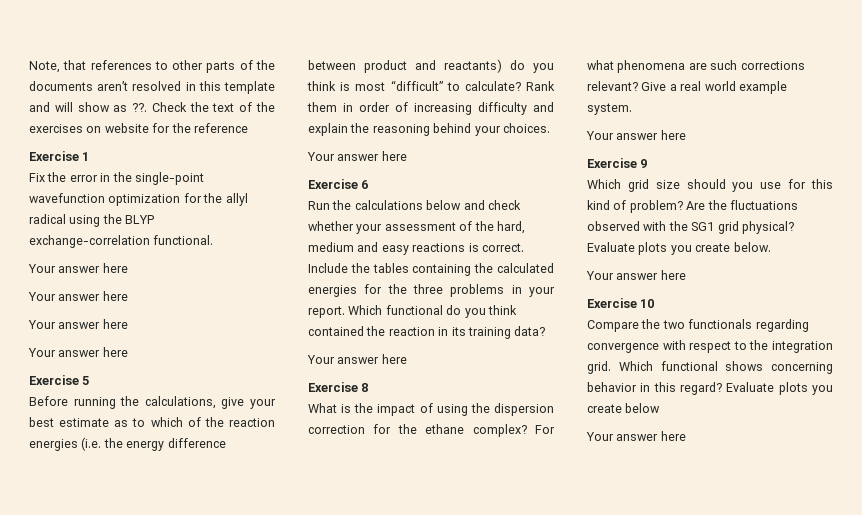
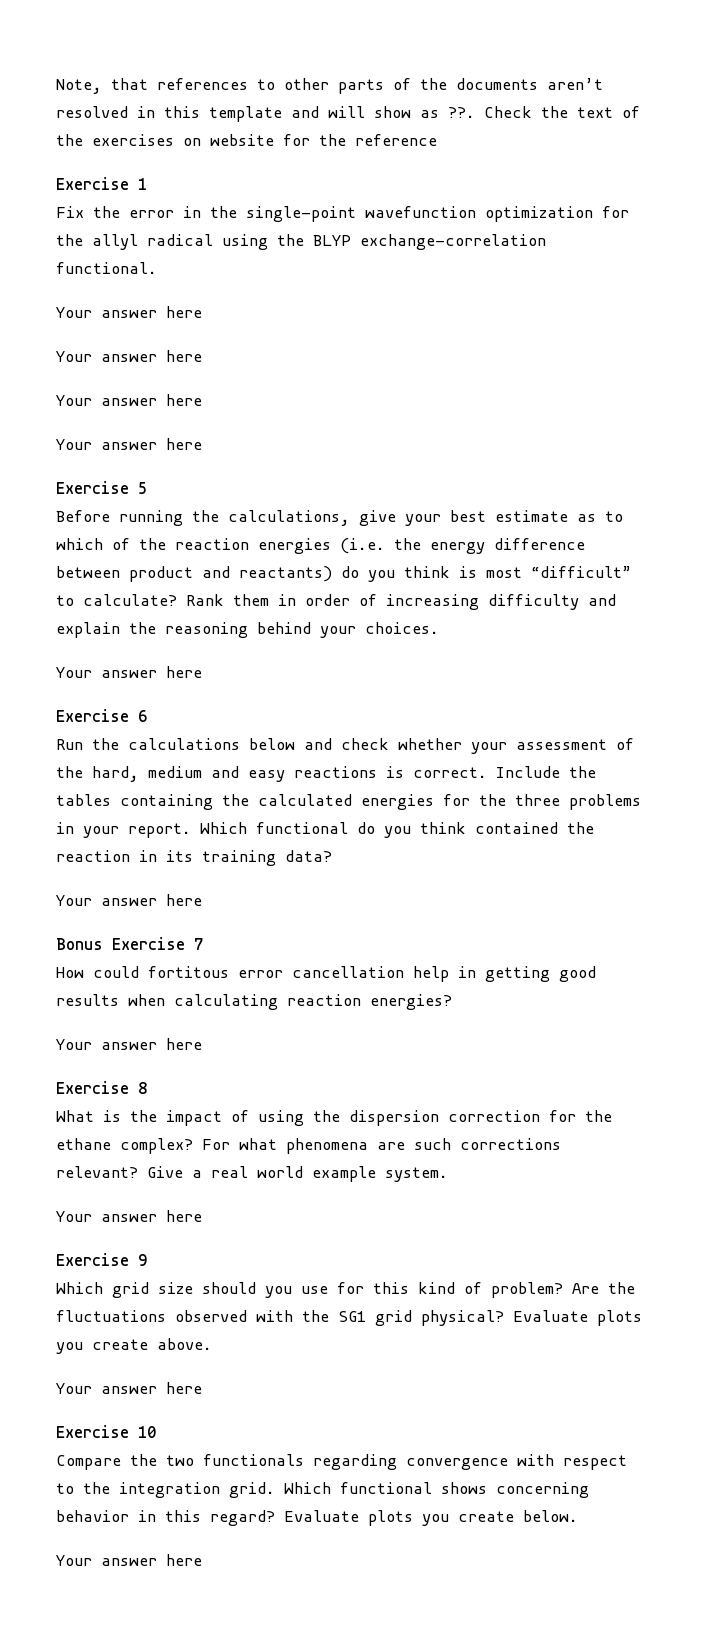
+ Bonus Exercise 7
+ How could fortitous error cancellation help in getting good results when calculating reaction energies?
+ Your answer here
- Evaluate plots you create below.
+ Evaluate plots you create above.
- Evaluate plots you create below
+ Evaluate plots you create below.

